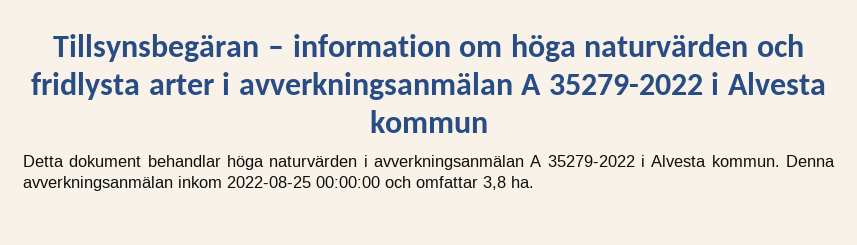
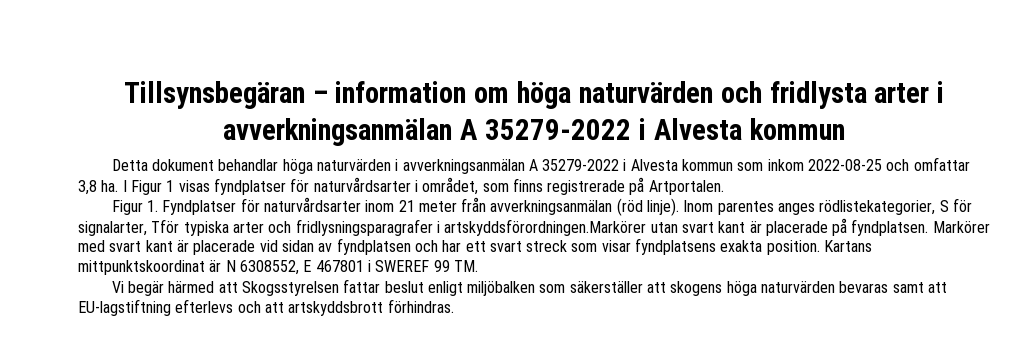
- Detta dokument behandlar höga naturvärden i avverkningsanmälan A 35279-2022 i Alvesta kommun. Denna avverkningsanmälan inkom 2022-08-25 00:00:00 och omfattar 3,8 ha.
+ Detta dokument behandlar höga naturvärden i avverkningsanmälan A 35279-2022 i Alvesta kommun som inkom 2022-08-25 och omfattar 3,8 ha.
+ I Figur 1 visas fyndplatser för naturvårdsarter i området, som finns registrerade på Artportalen.
+ Figur 1. Fyndplatser för naturvårdsarter inom 21 meter från avverkningsanmälan (röd linje). Inom parentes anges rödlistekategorier, S för signalarter, Tför typiska arter och fridlysningsparagrafer i artskyddsförordningen.Markörer utan svart kant är placerade på fyndplatsen. Markörer med svart kant är placerade vid sidan av fyndplatsen och har ett svart streck som visar fyndplatsens exakta position. Kartans mittpunktskoordinat är N 6308552, E 467801 i SWEREF 99 TM.
+ Vi begär härmed att Skogsstyrelsen fattar beslut enligt miljöbalken som säkerställer att skogens höga naturvärden bevaras samt att EU-lagstiftning efterlevs och att artskyddsbrott förhindras.

